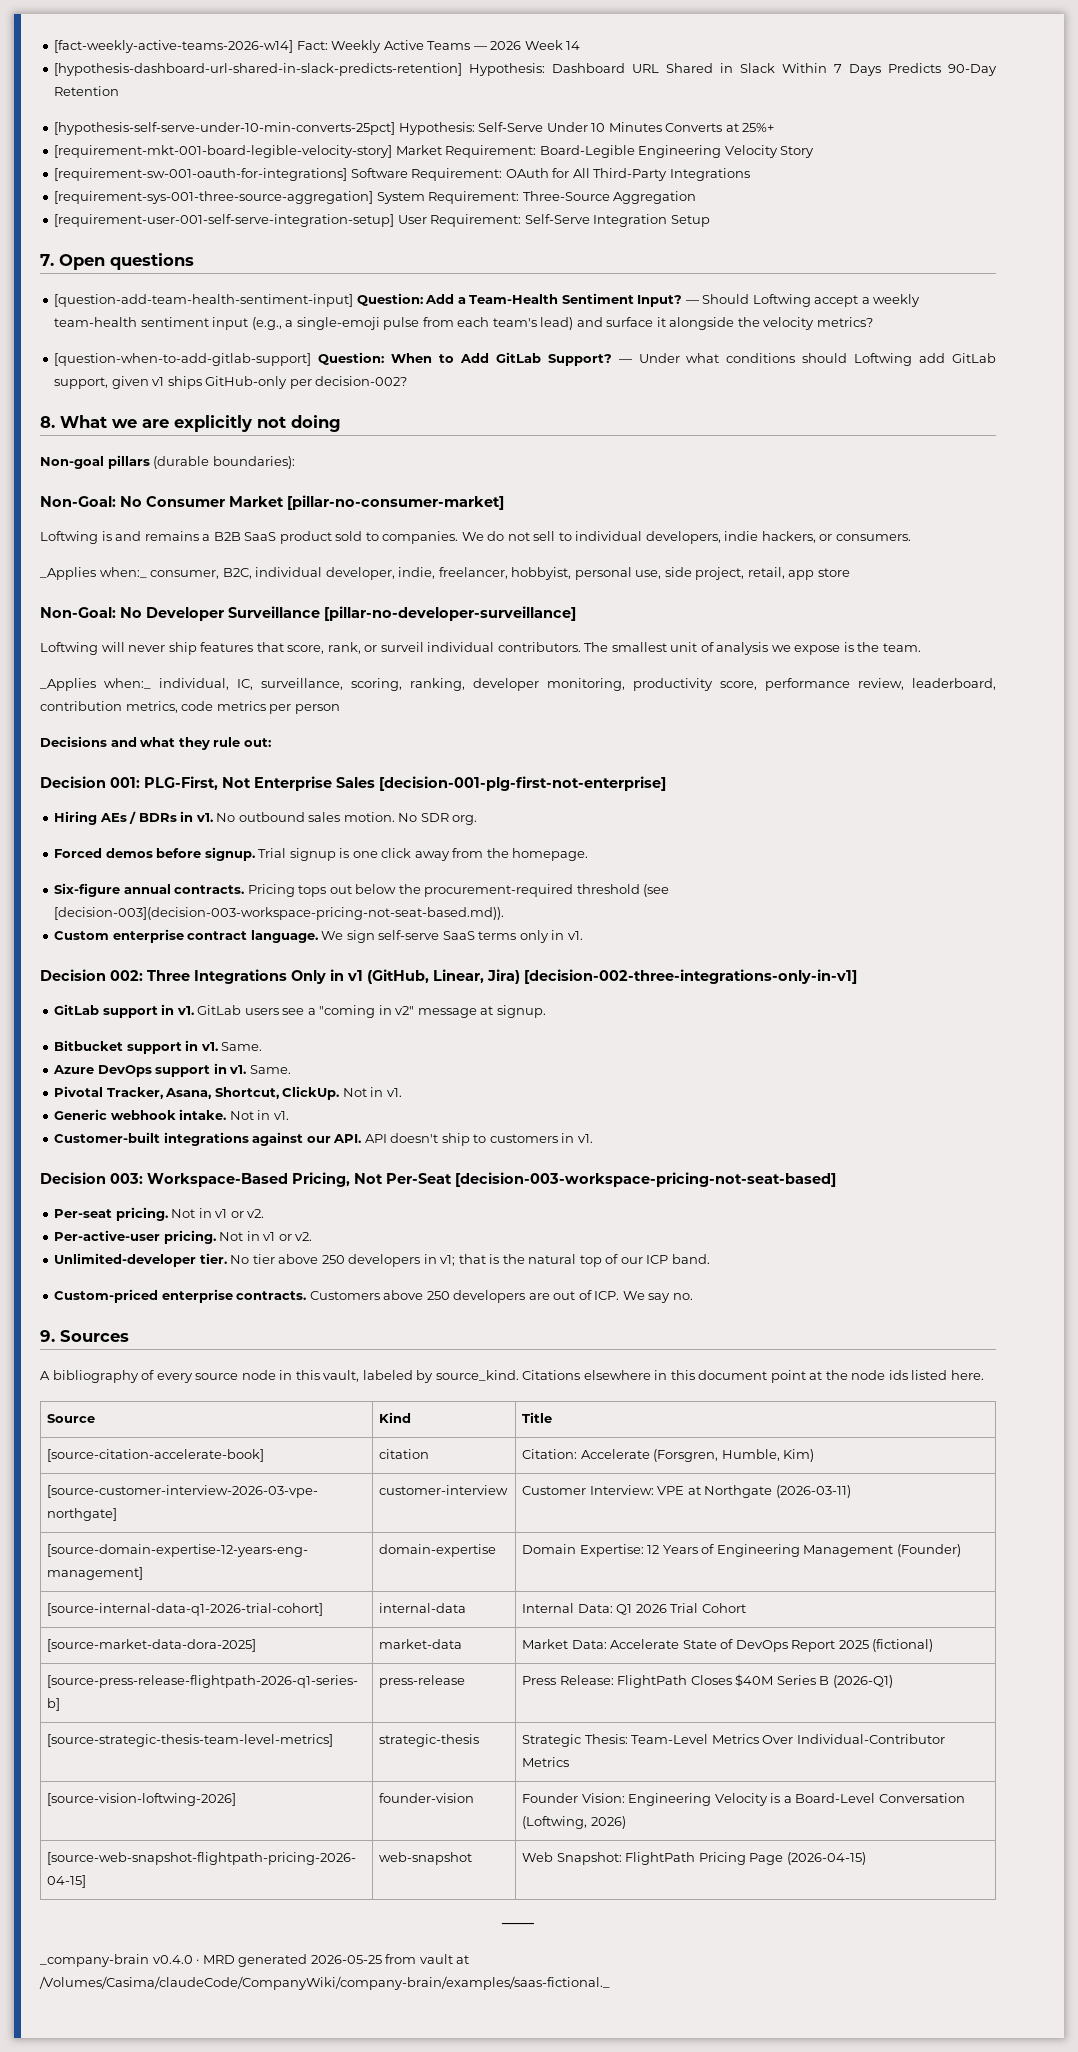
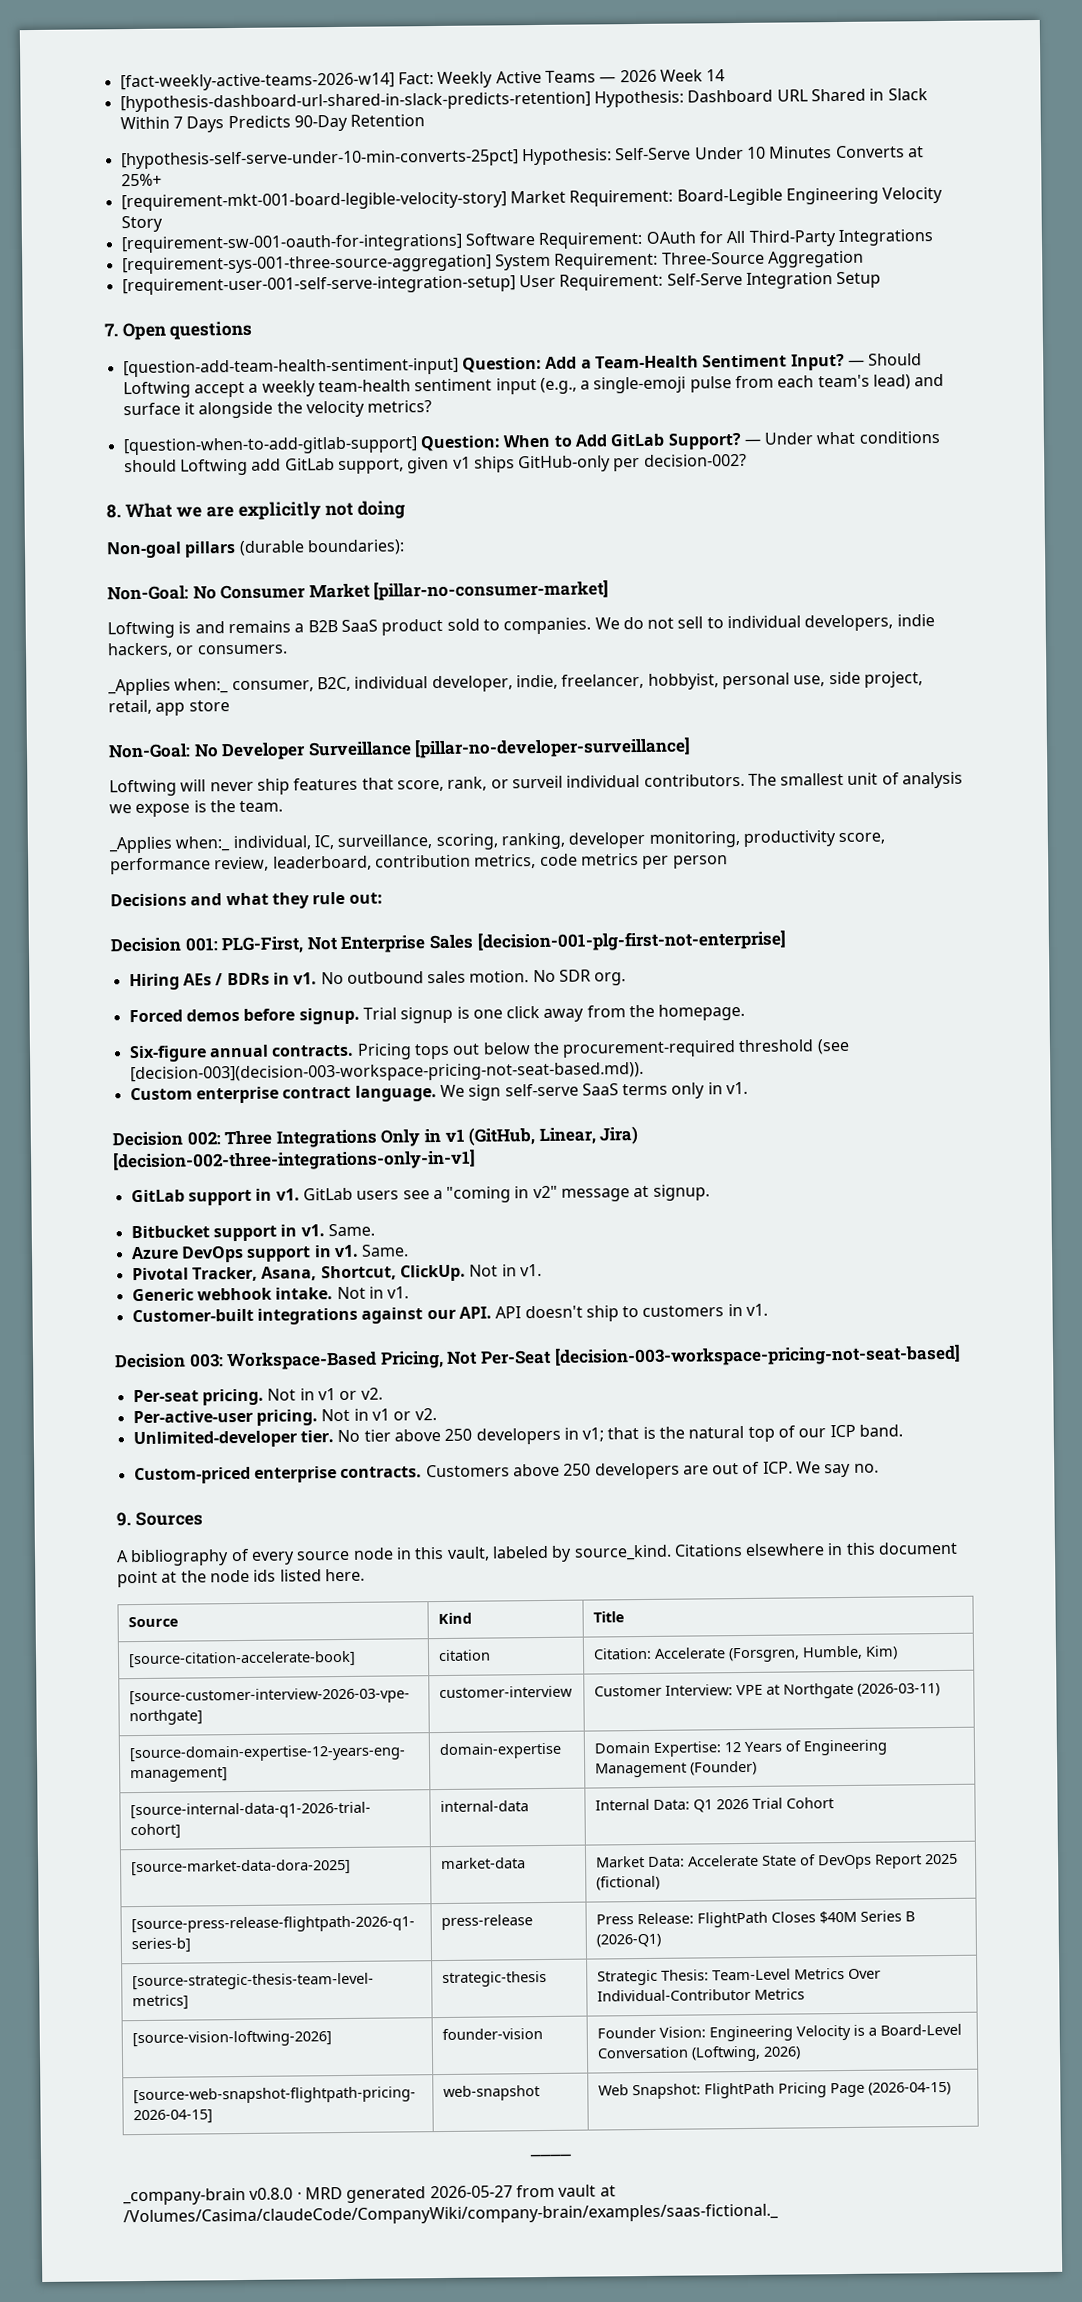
- _company-brain v0.4.0 · MRD generated 2026-05-25 from vault at /Volumes/Casima/claudeCode/CompanyWiki/company-brain/examples/saas-fictional._
+ _company-brain v0.8.0 · MRD generated 2026-05-27 from vault at /Volumes/Casima/claudeCode/CompanyWiki/company-brain/examples/saas-fictional._

